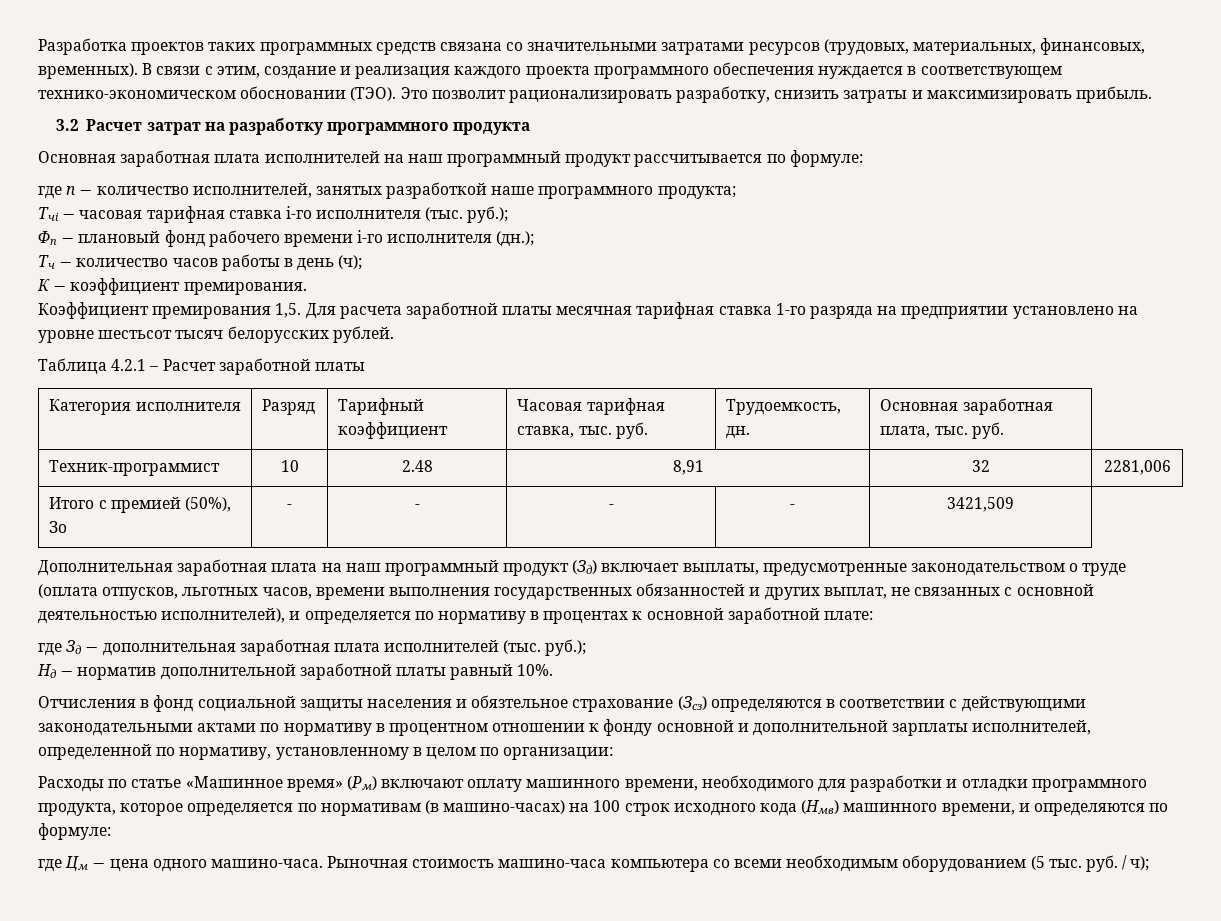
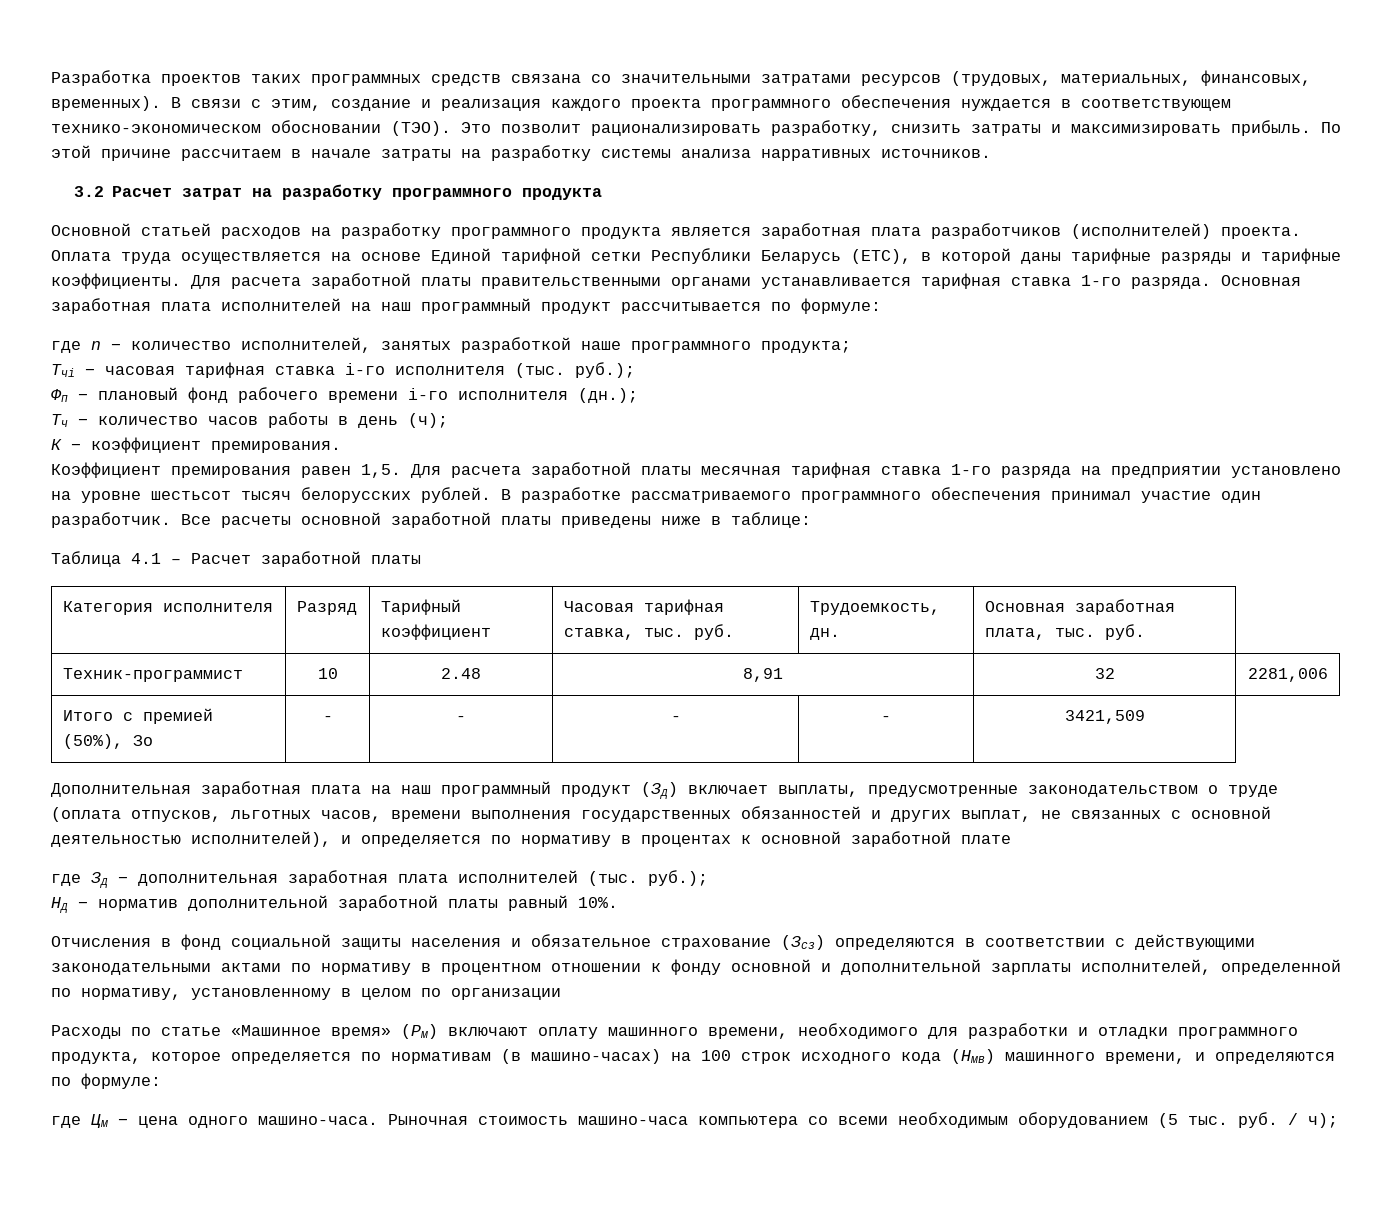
+ По этой причине рассчитаем в начале затраты на разработку системы анализа нарративных источников.
+ Основной статьей расходов на разработку программного продукта является заработная плата разработчиков (исполнителей) проекта. Оплата труда осуществляется на основе Единой тарифной сетки Республики Беларусь (ЕТС), в которой даны тарифные разряды и тарифные коэффициенты. Для расчета заработной платы правительственными органами устанавливается тарифная ставка 1-го разряда.
- Коэффициент премирования 1,5.
+ Коэффициент премирования равен 1,5.
+ В разработке рассматриваемого программного обеспечения принимал участие один разработчик. Все расчеты основной заработной платы приведены ниже в таблице:
- Таблица 4.2.1 – Расчет заработной платы
+ Таблица 4.1 – Расчет заработной платы
- Дополнительная заработная плата на наш программный продукт (Зд) включает выплаты, предусмотренные законодательством о труде (оплата отпусков, льготных часов, времени выполнения государственных обязанностей и других выплат, не связанных с основной деятельностью исполнителей), и определяется по нормативу в процентах к основной заработной плате:
+ Дополнительная заработная плата на наш программный продукт (Зд) включает выплаты, предусмотренные законодательством о труде (оплата отпусков, льготных часов, времени выполнения государственных обязанностей и других выплат, не связанных с основной деятельностью исполнителей), и определяется по нормативу в процентах к основной заработной плате
- Отчисления в фонд социальной защиты населения и обязтельное страхование (Зсз) определяются в соответствии с действующими законодательными актами по нормативу в процентном отношении к фонду основной и дополнительной зарплаты исполнителей, определенной по нормативу, установленному в целом по организации:
+ Отчисления в фонд социальной защиты населения и обязательное страхование (Зсз) определяются в соответствии с действующими законодательными актами по нормативу в процентном отношении к фонду основной и дополнительной зарплаты исполнителей, определенной по нормативу, установленному в целом по организации

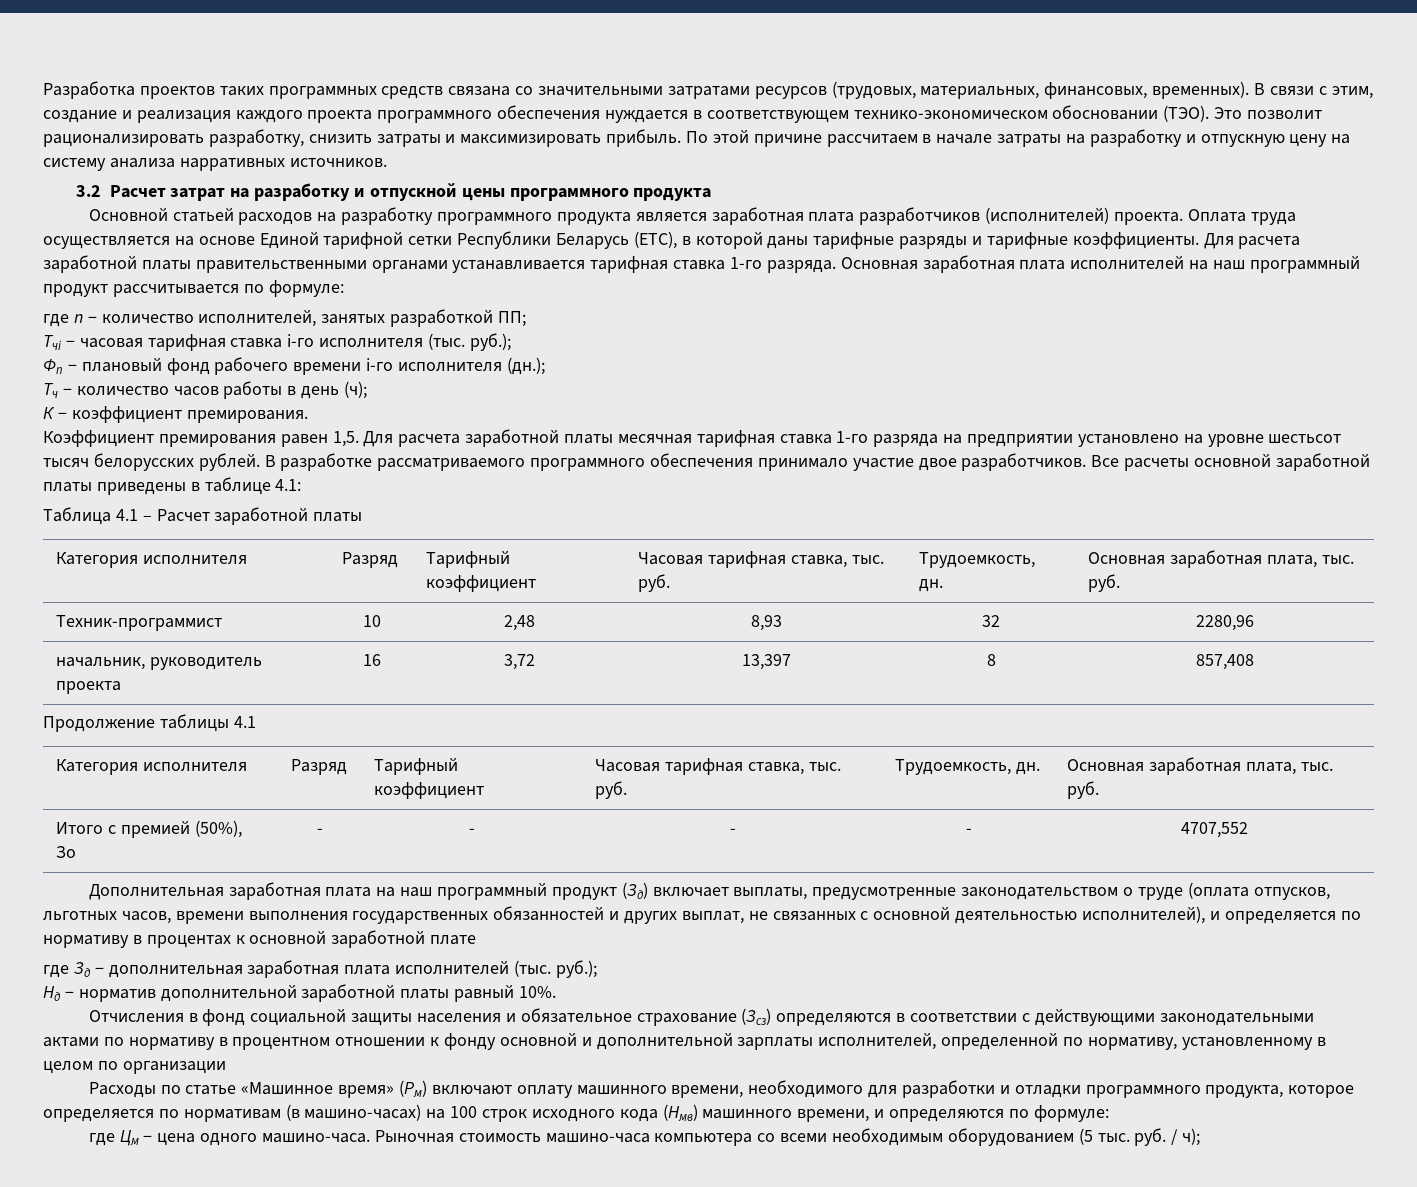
- По этой причине рассчитаем в начале затраты на разработку системы анализа нарративных источников.
+ По этой причине рассчитаем в начале затраты на разработку и отпускную цену на систему анализа нарративных источников.
- 3.2 Расчет затрат на разработку программного продукта
+ 3.2 Расчет затрат на разработку и отпускной цены программного продукта
- где n − количество исполнителей, занятых разработкой наше программного продукта;
+ где n − количество исполнителей, занятых разработкой ПП;
- В разработке рассматриваемого программного обеспечения принимал участие один разработчик.
+ В разработке рассматриваемого программного обеспечения принимало участие двое разработчиков.
- Все расчеты основной заработной платы приведены ниже в таблице:
+ Все расчеты основной заработной платы приведены в таблице 4.1:
- Техник-программист | 10 | 2.48 | 8,91 | 32 | 2281,006
+ Техник-программист | 10 | 2,48 | 8,93 | 32 | 2280,96
+ начальник, руководитель проекта | 16 | 3,72 | 13,397 | 8 | 857,408
+ Продолжение таблицы 4.1
+ Категория исполнителя | Разряд | Тарифный коэффициент | Часовая тарифная ставка, тыс. руб. | Трудоемкость, дн. | Основная заработная плата, тыс. руб.
- Итого с премией (50%), Зо | - | - | - | - | 3421,509
+ Итого с премией (50%), Зо | - | - | - | - | 4707,552

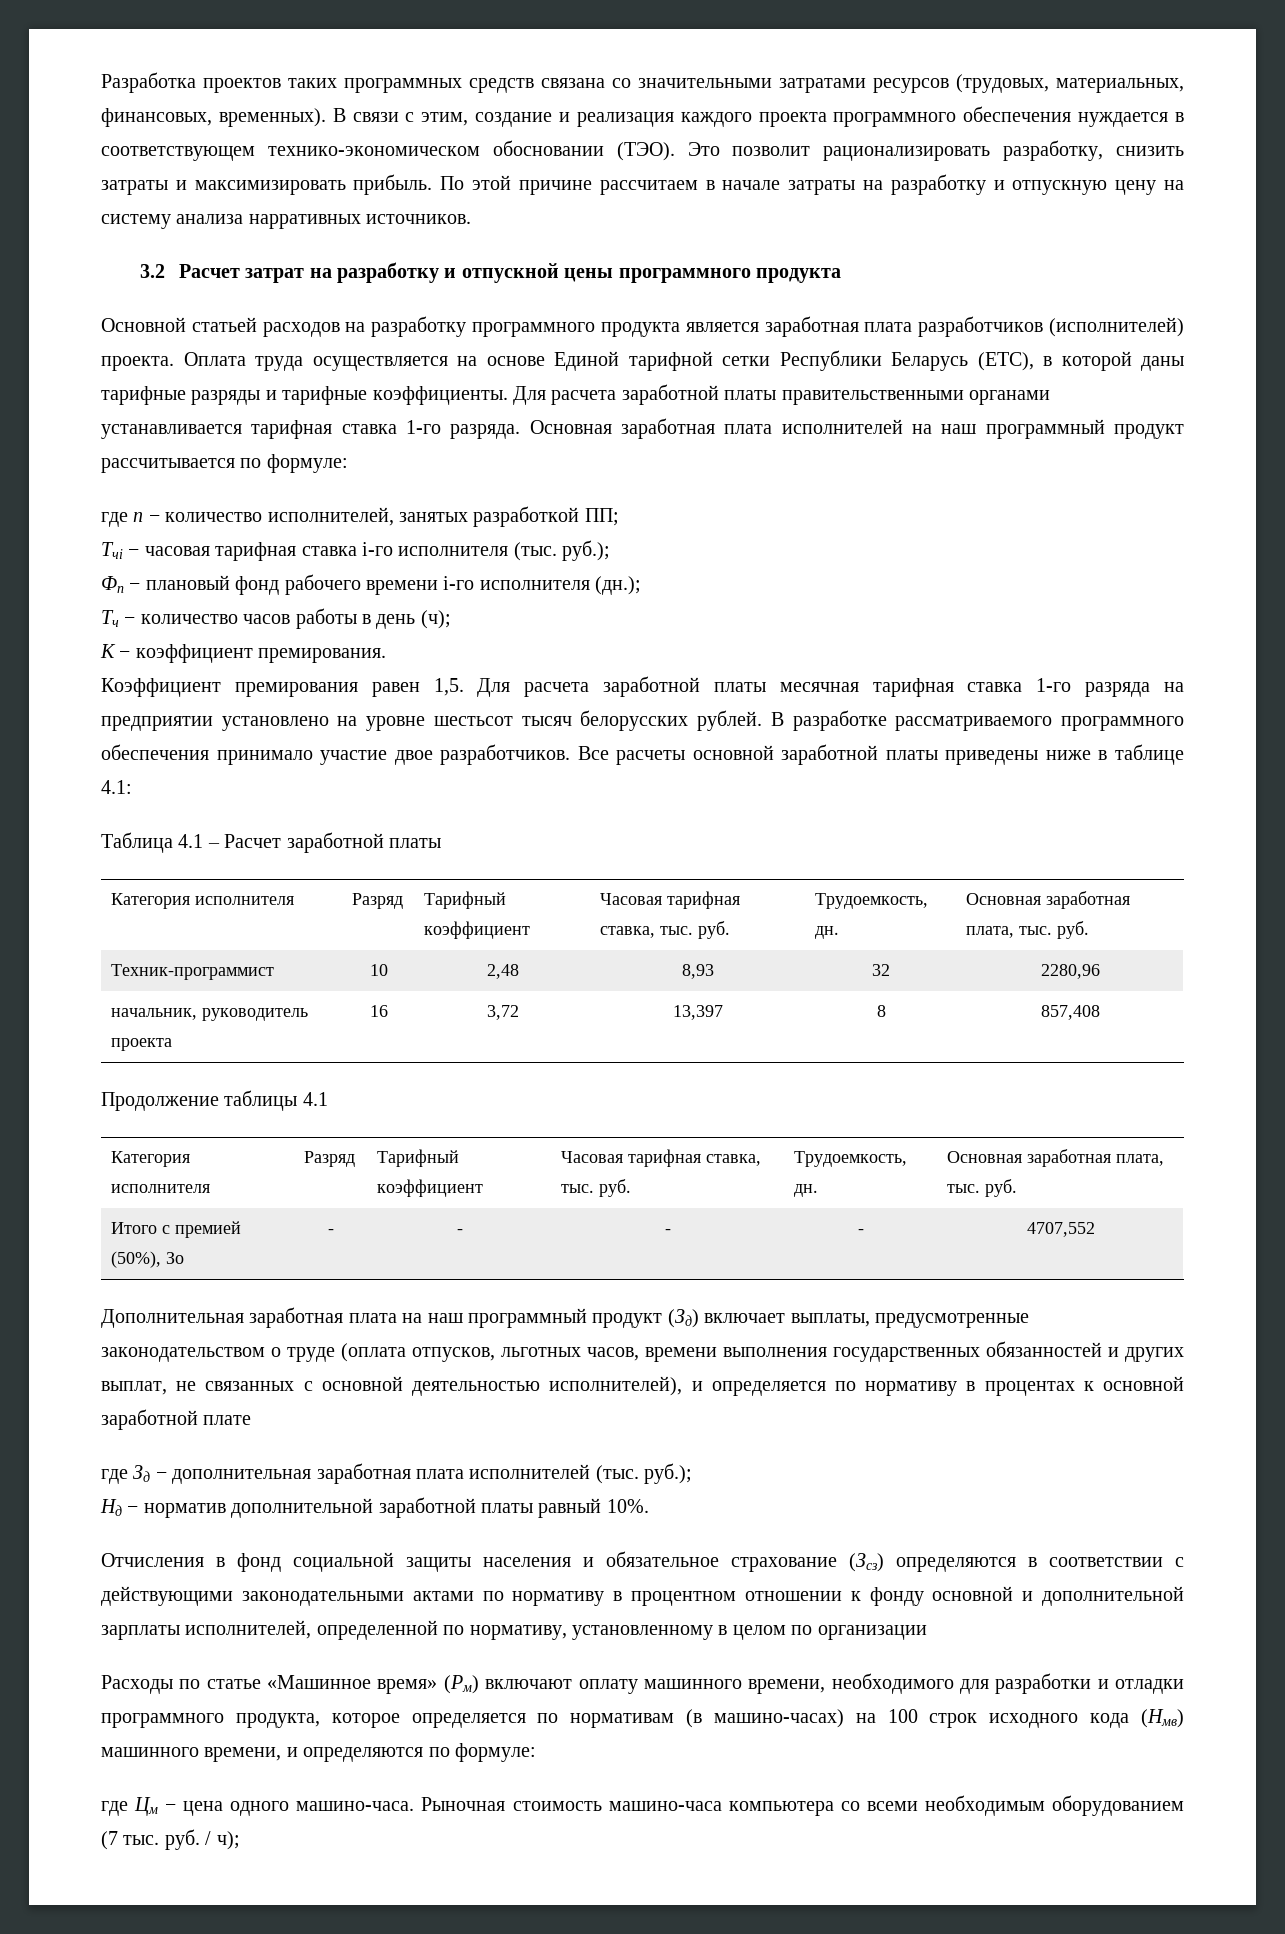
- Все расчеты основной заработной платы приведены в таблице 4.1:
+ Все расчеты основной заработной платы приведены ниже в таблице 4.1:
- Рыночная стоимость машино-часа компьютера со всеми необходимым оборудованием (5 тыс. руб. / ч);
+ Рыночная стоимость машино-часа компьютера со всеми необходимым оборудованием (7 тыс. руб. / ч);

